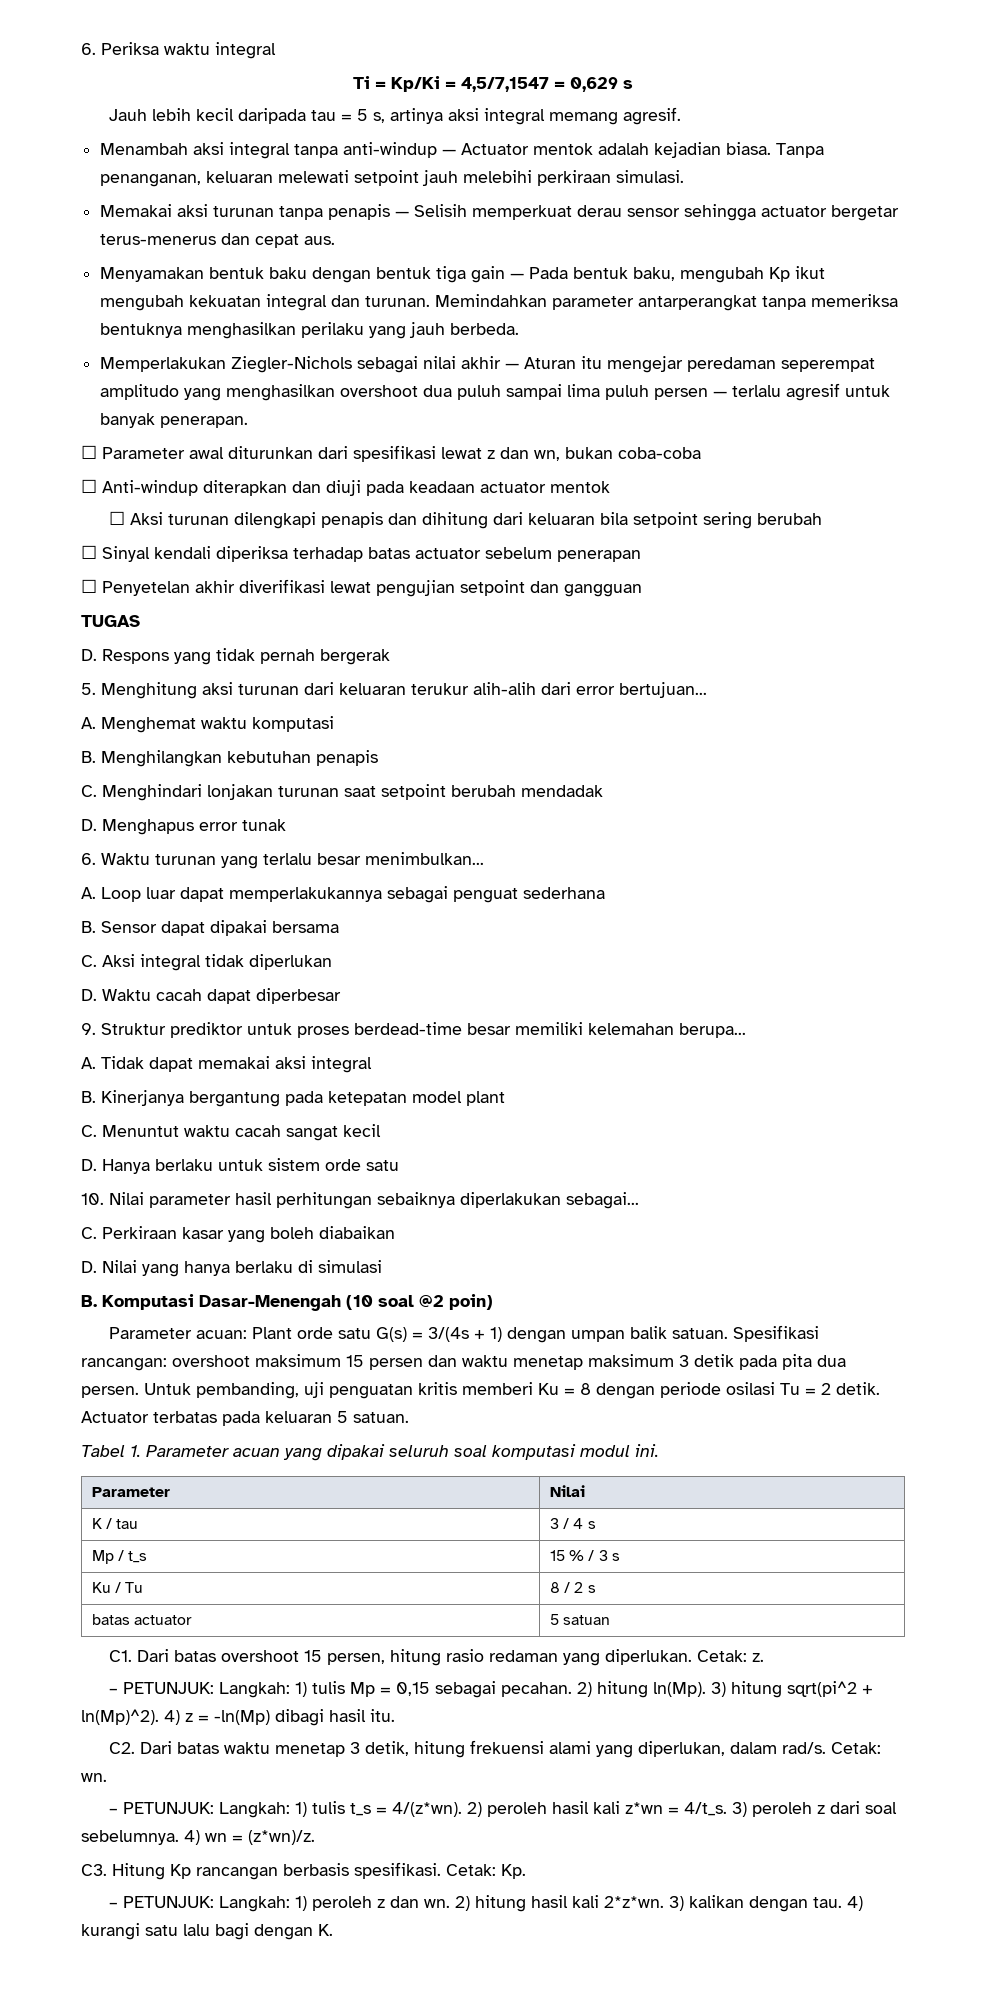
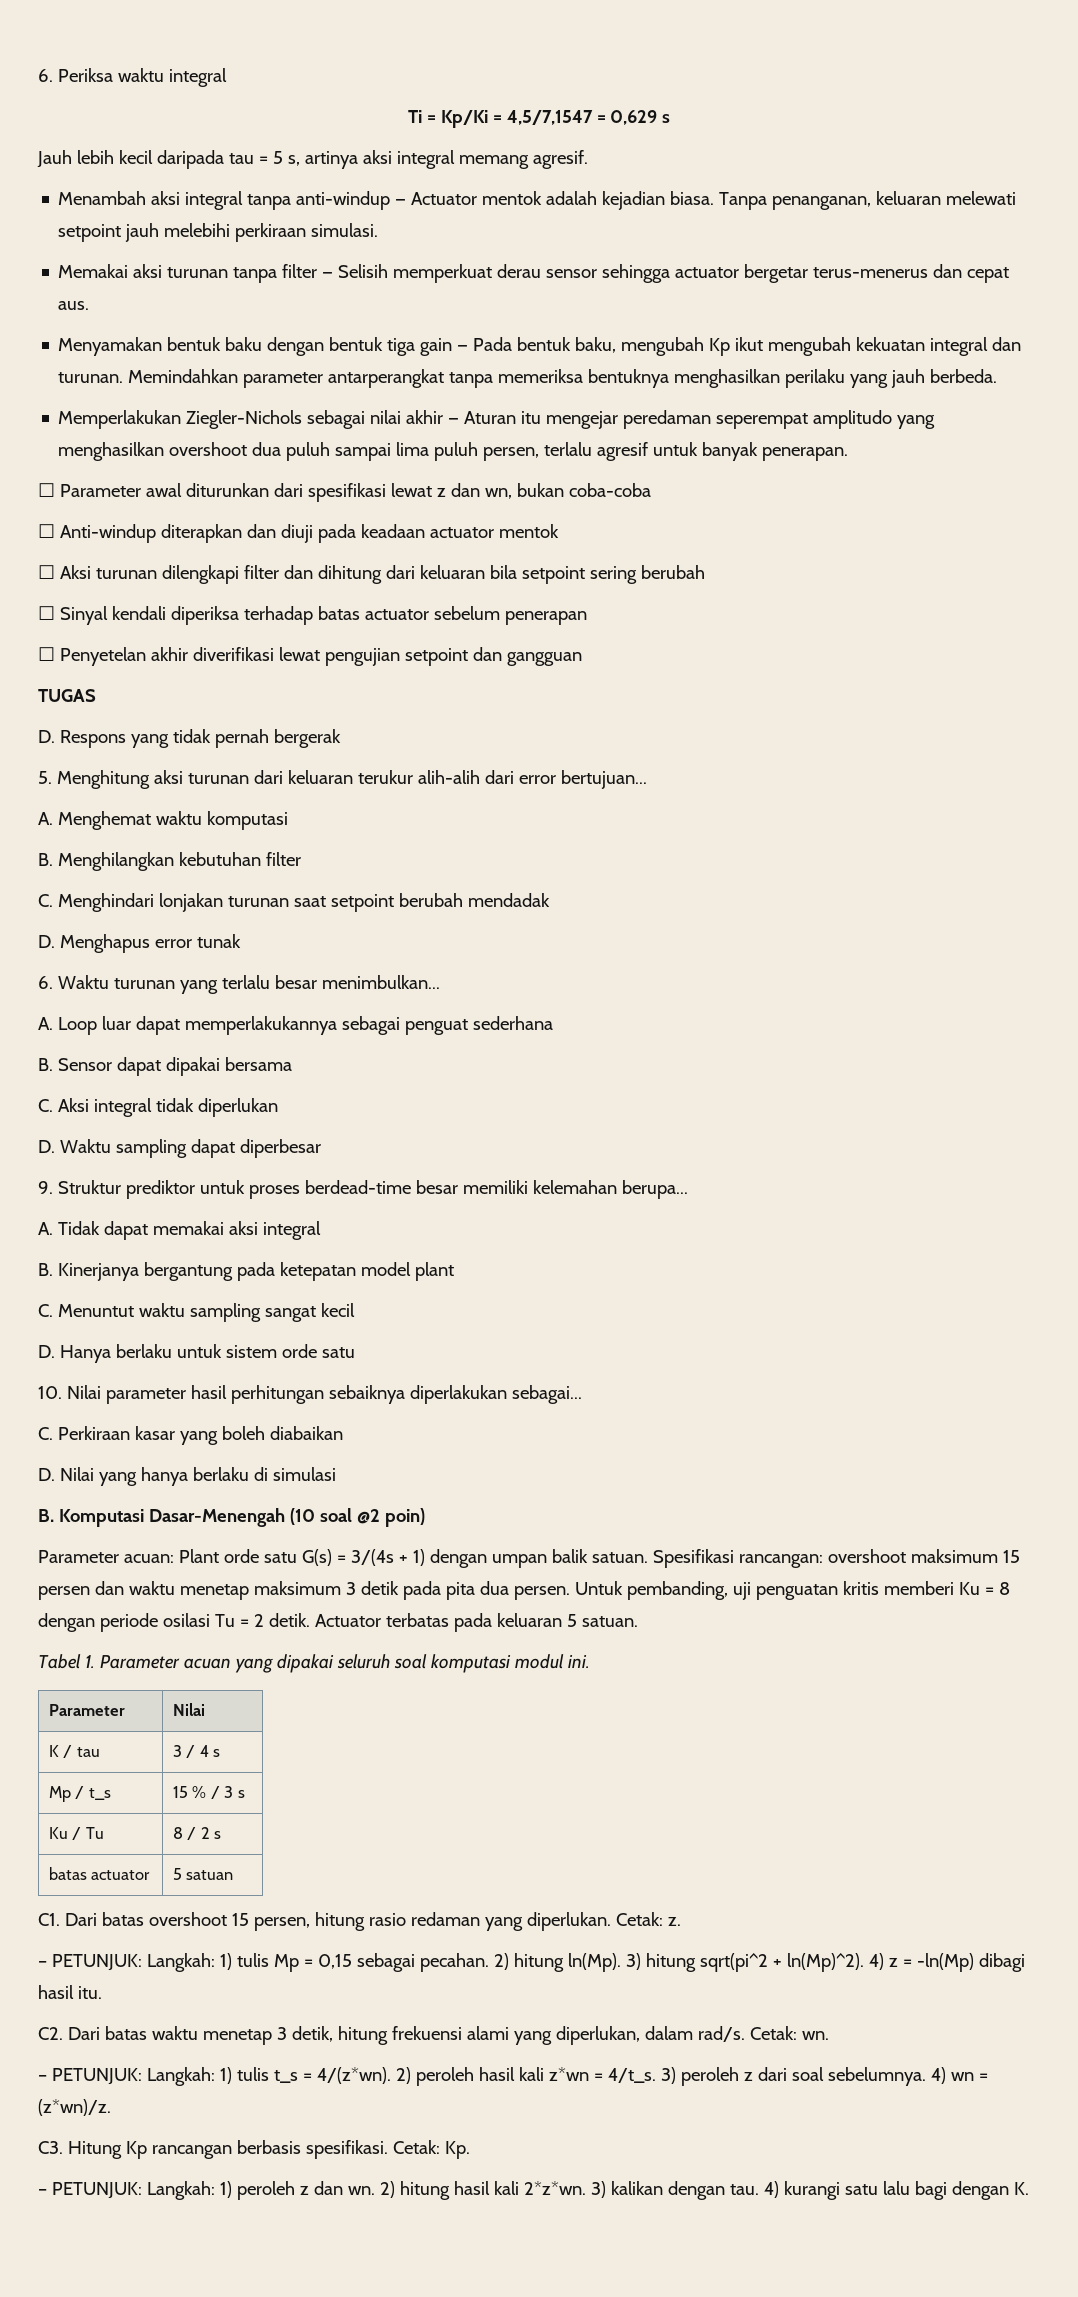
- Memakai aksi turunan tanpa penapis — Selisih memperkuat derau sensor sehingga actuator bergetar terus-menerus dan cepat aus.
+ Memakai aksi turunan tanpa filter — Selisih memperkuat derau sensor sehingga actuator bergetar terus-menerus dan cepat aus.
- Memperlakukan Ziegler-Nichols sebagai nilai akhir — Aturan itu mengejar peredaman seperempat amplitudo yang menghasilkan overshoot dua puluh sampai lima puluh persen — terlalu agresif untuk banyak penerapan.
+ Memperlakukan Ziegler-Nichols sebagai nilai akhir — Aturan itu mengejar peredaman seperempat amplitudo yang menghasilkan overshoot dua puluh sampai lima puluh persen, terlalu agresif untuk banyak penerapan.
- ☐ Aksi turunan dilengkapi penapis dan dihitung dari keluaran bila setpoint sering berubah
+ ☐ Aksi turunan dilengkapi filter dan dihitung dari keluaran bila setpoint sering berubah
- B. Menghilangkan kebutuhan penapis
+ B. Menghilangkan kebutuhan filter
- D. Waktu cacah dapat diperbesar
+ D. Waktu sampling dapat diperbesar
- C. Menuntut waktu cacah sangat kecil
+ C. Menuntut waktu sampling sangat kecil

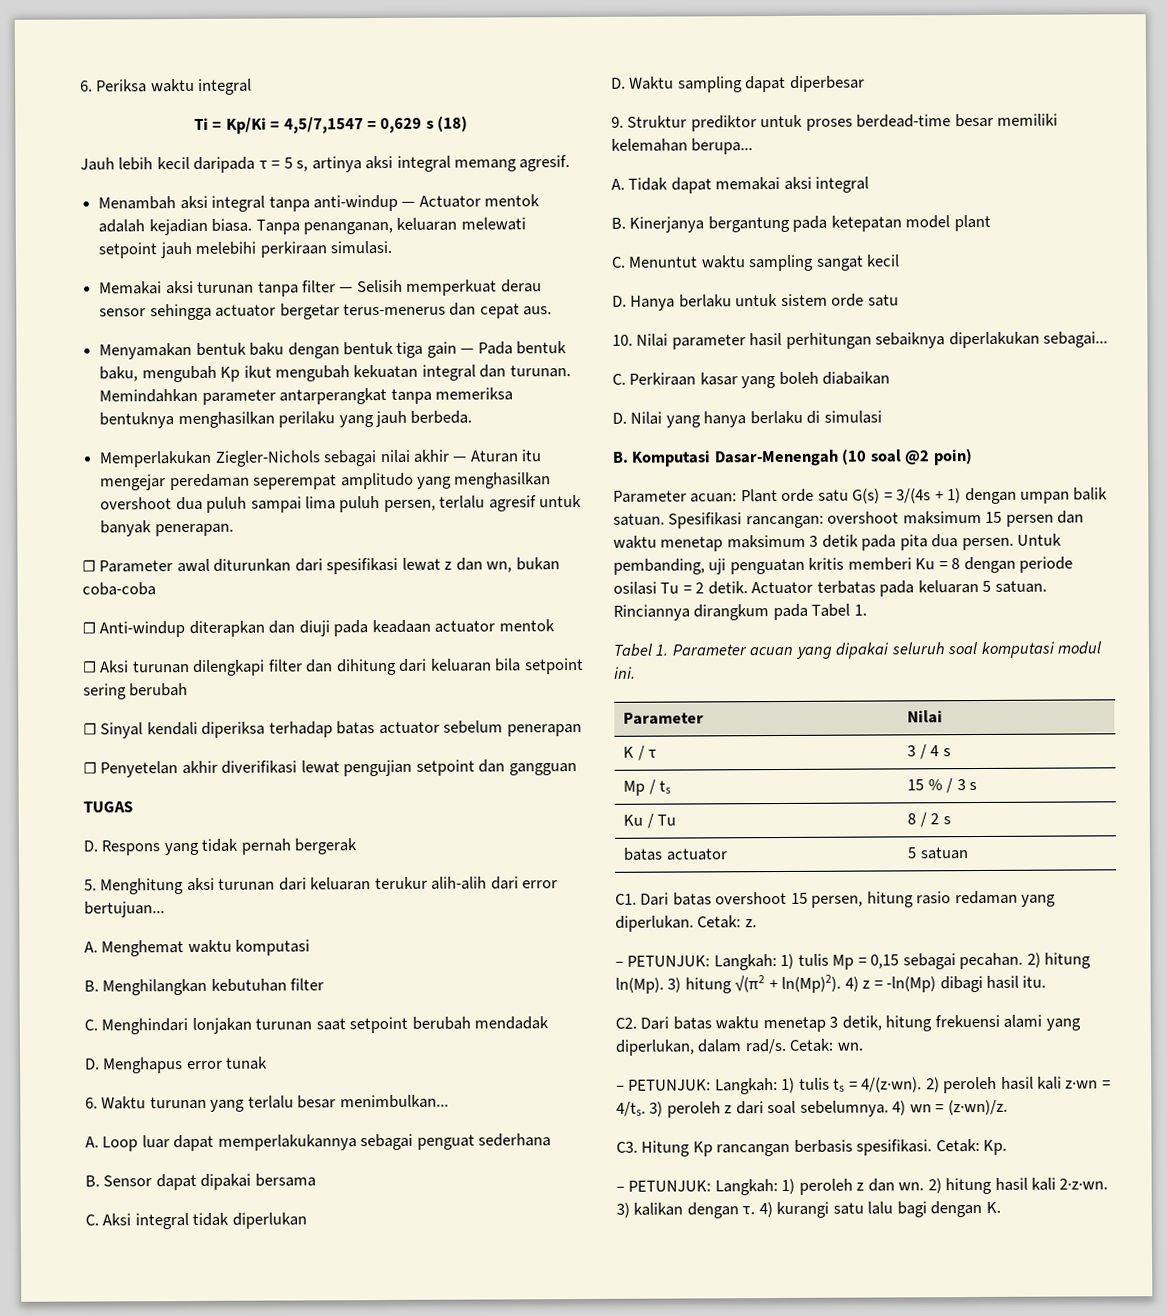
- Ti = Kp/Ki = 4,5/7,1547 = 0,629 s
+ Ti = Kp/Ki = 4,5/7,1547 = 0,629 s (18)
- Jauh lebih kecil daripada tau = 5 s, artinya aksi integral memang agresif.
+ Jauh lebih kecil daripada τ = 5 s, artinya aksi integral memang agresif.
+ Rinciannya dirangkum pada Tabel 1.
- K / tau | 3 / 4 s
+ K / τ | 3 / 4 s
- Mp / t_s | 15 % / 3 s
+ Mp / ts | 15 % / 3 s
- 3) hitung sqrt(pi^2 + ln(Mp)^2).
+ 3) hitung √(π2 + ln(Mp)2).
- – PETUNJUK: Langkah: 1) tulis t_s = 4/(z*wn).
+ – PETUNJUK: Langkah: 1) tulis ts = 4/(z·wn).
- 2) peroleh hasil kali z*wn = 4/t_s.
+ 2) peroleh hasil kali z·wn = 4/ts.
- 4) wn = (z*wn)/z.
+ 4) wn = (z·wn)/z.
- 2) hitung hasil kali 2*z*wn.
+ 2) hitung hasil kali 2·z·wn.
- 3) kalikan dengan tau.
+ 3) kalikan dengan τ.

